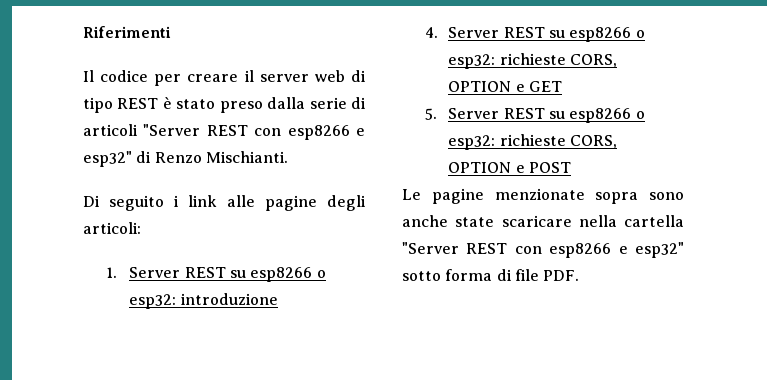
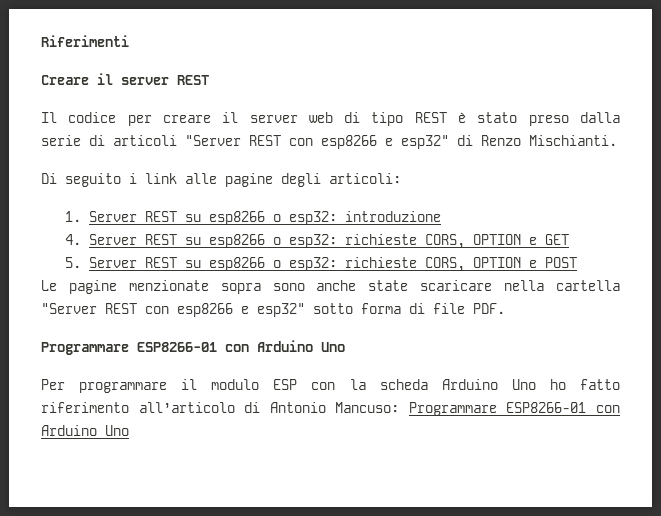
+ Creare il server REST
  Le pagine menzionate sopra sono anche state scaricare nella cartella "Server REST con esp8266 e esp32" sotto forma di file PDF.
+ Programmare ESP8266-01 con Arduino Uno
+ Per programmare il modulo ESP con la scheda Arduino Uno ho fatto riferimento all’articolo di Antonio Mancuso: Programmare ESP8266-01 con Arduino Uno

